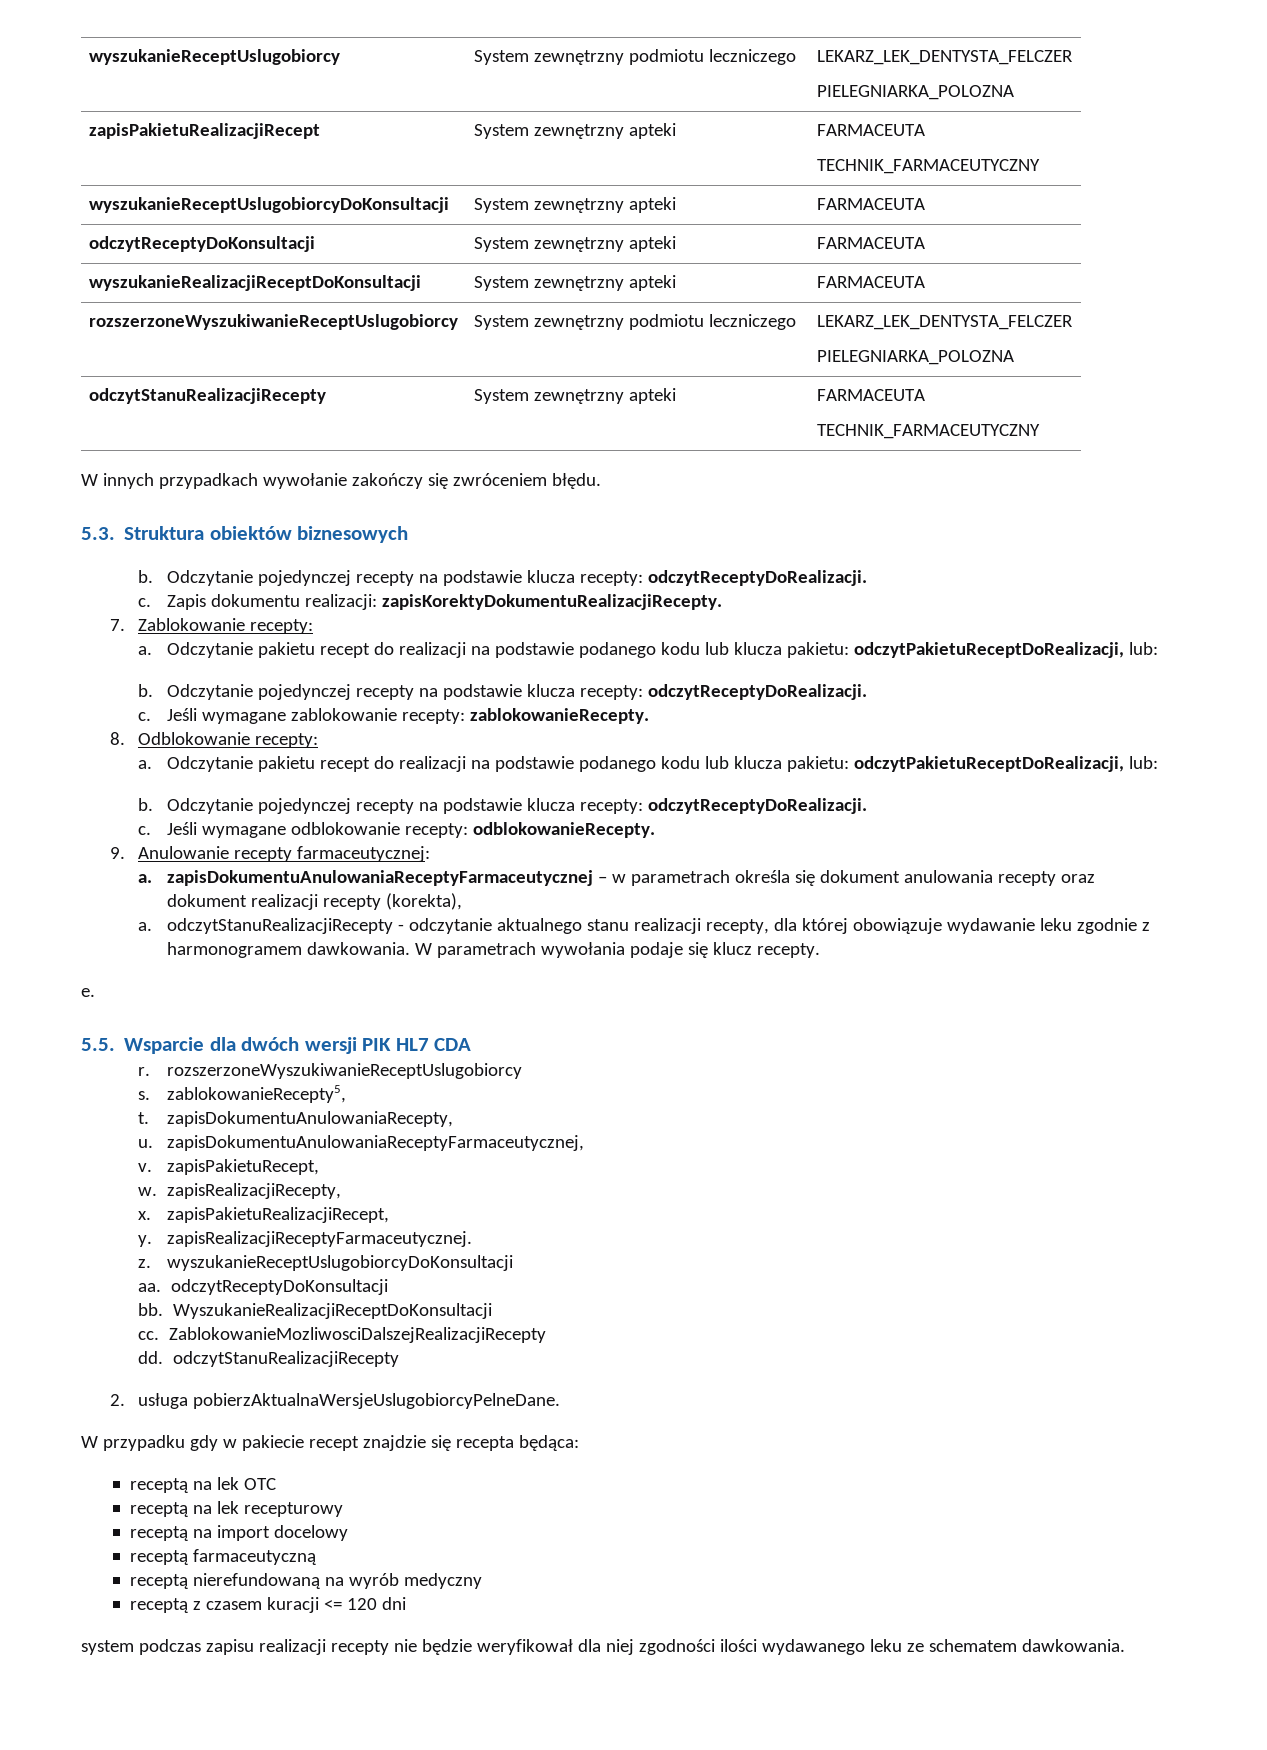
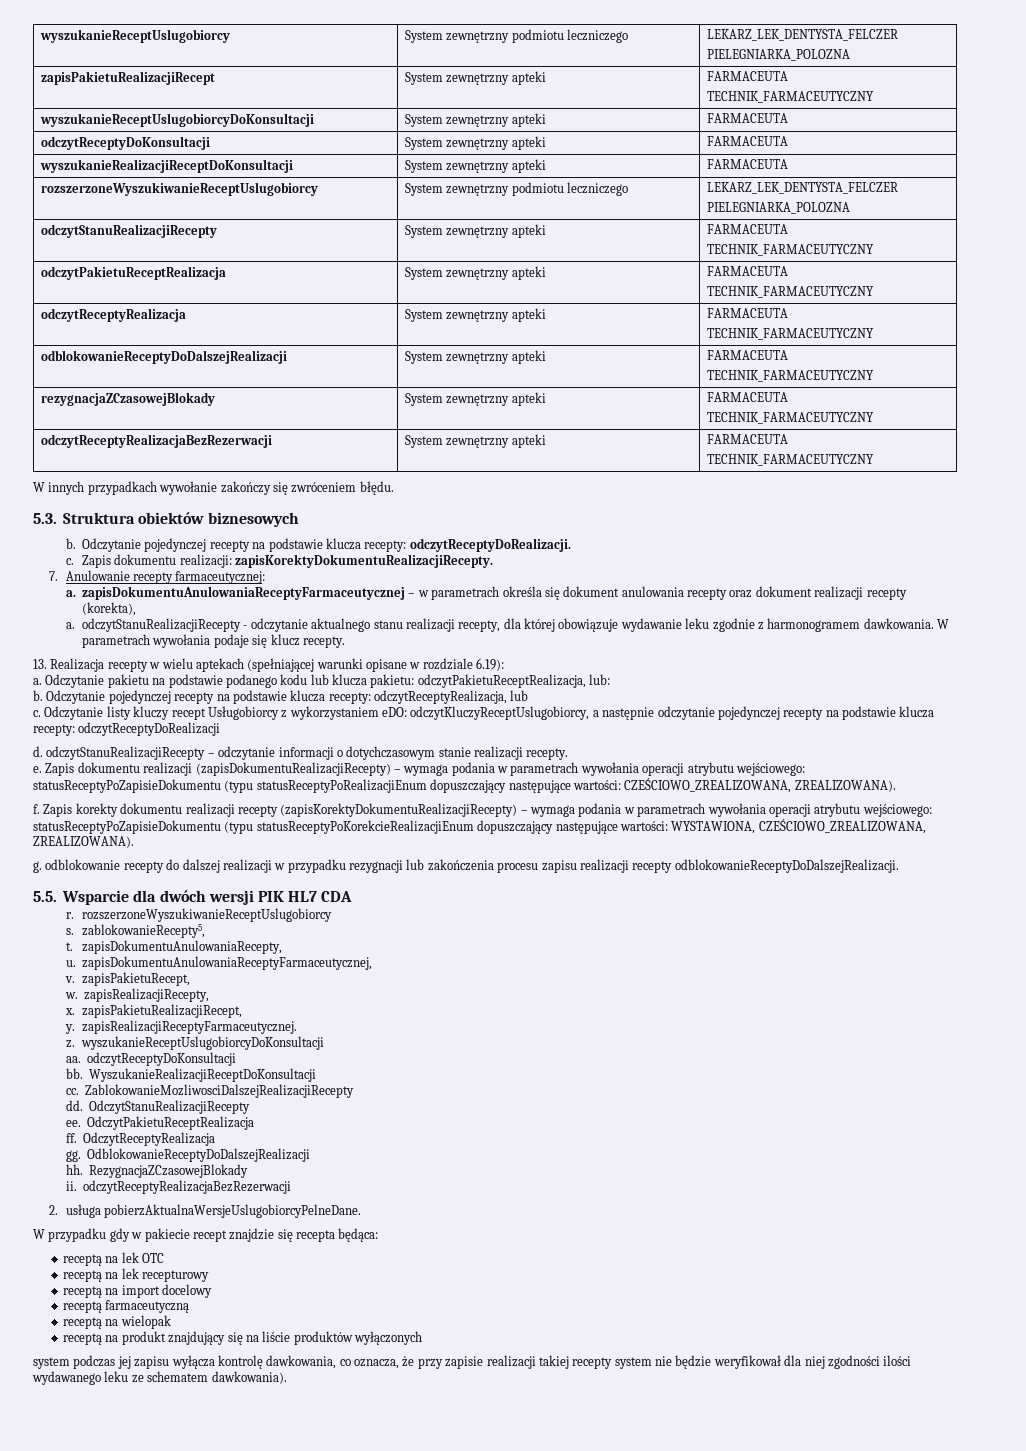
+ odczytPakietuReceptRealizacja | System zewnętrzny apteki | FARMACEUTA
+ TECHNIK_FARMACEUTYCZNY
+ odczytReceptyRealizacja | System zewnętrzny apteki | FARMACEUTA
+ TECHNIK_FARMACEUTYCZNY
+ odblokowanieReceptyDoDalszejRealizacji | System zewnętrzny apteki | FARMACEUTA
+ TECHNIK_FARMACEUTYCZNY
+ rezygnacjaZCzasowejBlokady | System zewnętrzny apteki | FARMACEUTA
+ TECHNIK_FARMACEUTYCZNY
+ odczytReceptyRealizacjaBezRezerwacji | System zewnętrzny apteki | FARMACEUTA
+ TECHNIK_FARMACEUTYCZNY
- 7. Zablokowanie recepty:
- a. Odczytanie pakietu recept do realizacji na podstawie podanego kodu lub klucza pakietu: odczytPakietuReceptDoRealizacji, lub:
- b. Odczytanie pojedynczej recepty na podstawie klucza recepty: odczytReceptyDoRealizacji.
- c. Jeśli wymagane zablokowanie recepty: zablokowanieRecepty.
- 8. Odblokowanie recepty:
- a. Odczytanie pakietu recept do realizacji na podstawie podanego kodu lub klucza pakietu: odczytPakietuReceptDoRealizacji, lub:
- b. Odczytanie pojedynczej recepty na podstawie klucza recepty: odczytReceptyDoRealizacji.
- c. Jeśli wymagane odblokowanie recepty: odblokowanieRecepty.
- 9. Anulowanie recepty farmaceutycznej:
+ 7. Anulowanie recepty farmaceutycznej:
- e.
+ 13. Realizacja recepty w wielu aptekach (spełniającej warunki opisane w rozdziale 6.19):
+ a. Odczytanie pakietu na podstawie podanego kodu lub klucza pakietu: odczytPakietuReceptRealizacja, lub:
+ b. Odczytanie pojedynczej recepty na podstawie klucza recepty: odczytReceptyRealizacja, lub
+ c. Odczytanie listy kluczy recept Usługobiorcy z wykorzystaniem eDO: odczytKluczyReceptUslugobiorcy, a następnie odczytanie pojedynczej recepty na podstawie klucza recepty: odczytReceptyDoRealizacji
+ d. odczytStanuRealizacjiRecepty – odczytanie informacji o dotychczasowym stanie realizacji recepty.
+ e. Zapis dokumentu realizacji (zapisDokumentuRealizacjiRecepty) – wymaga podania w parametrach wywołania operacji atrybutu wejściowego: statusReceptyPoZapisieDokumentu (typu statusReceptyPoRealizacjiEnum dopuszczający następujące wartości: CZEŚCIOWO_ZREALIZOWANA, ZREALIZOWANA).
+ f. Zapis korekty dokumentu realizacji recepty (zapisKorektyDokumentuRealizacjiRecepty) – wymaga podania w parametrach wywołania operacji atrybutu wejściowego: statusReceptyPoZapisieDokumentu (typu statusReceptyPoKorekcieRealizacjiEnum dopuszczający następujące wartości: WYSTAWIONA, CZEŚCIOWO_ZREALIZOWANA, ZREALIZOWANA).
+ g. odblokowanie recepty do dalszej realizacji w przypadku rezygnacji lub zakończenia procesu zapisu realizacji recepty odblokowanieReceptyDoDalszejRealizacji.
- dd. odczytStanuRealizacjiRecepty
+ dd. OdczytStanuRealizacjiRecepty
+ ee. OdczytPakietuReceptRealizacja
+ ff. OdczytReceptyRealizacja
+ gg. OdblokowanieReceptyDoDalszejRealizacji
+ hh. RezygnacjaZCzasowejBlokady
+ ii. odczytReceptyRealizacjaBezRezerwacji
- receptą nierefundowaną na wyrób medyczny
- receptą z czasem kuracji <= 120 dni
- system podczas zapisu realizacji recepty nie będzie weryfikował dla niej zgodności ilości wydawanego leku ze schematem dawkowania.
+ receptą na wielopak
+ receptą na produkt znajdujący się na liście produktów wyłączonych
+ system podczas jej zapisu wyłącza kontrolę dawkowania, co oznacza, że przy zapisie realizacji takiej recepty system nie będzie weryfikował dla niej zgodności ilości wydawanego leku ze schematem dawkowania).

